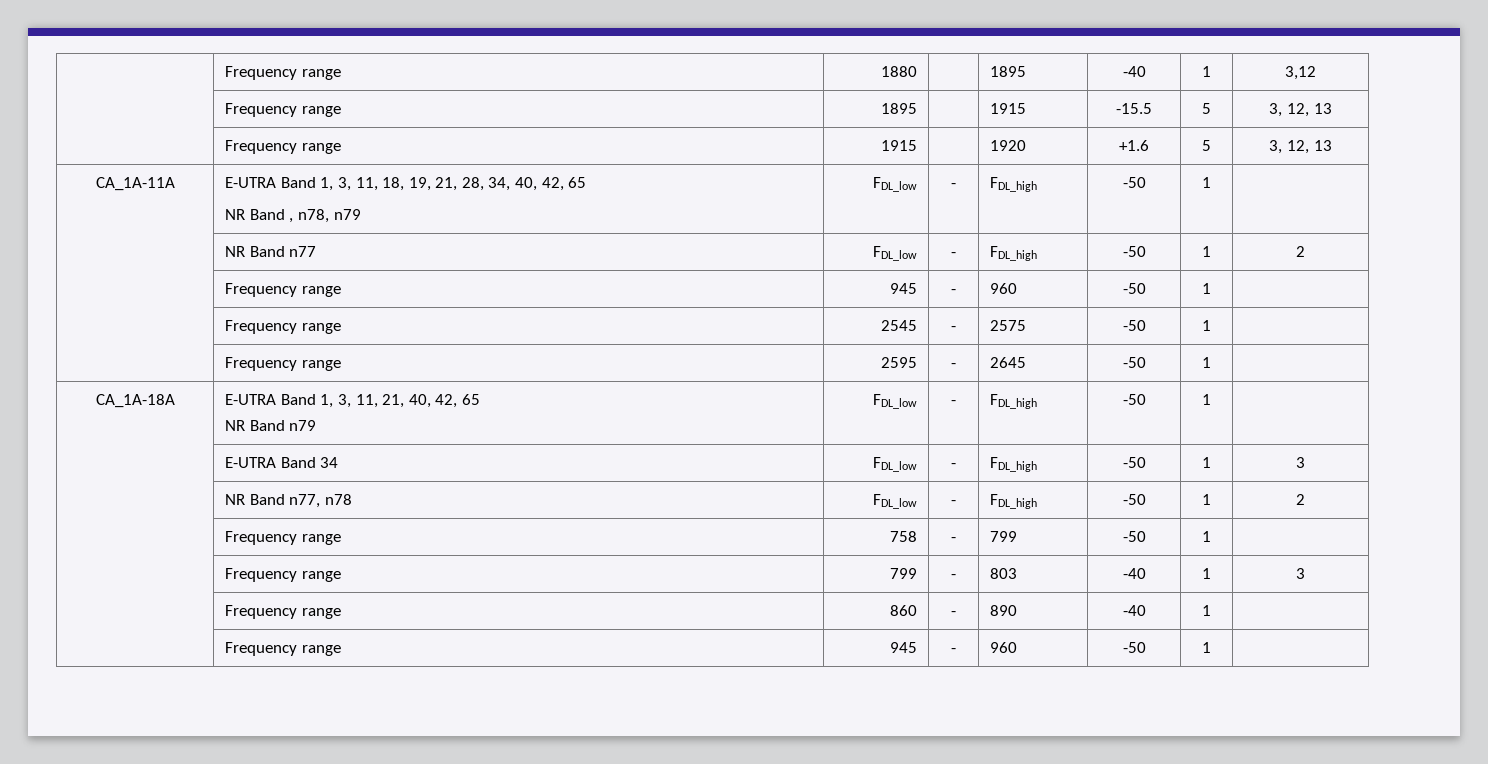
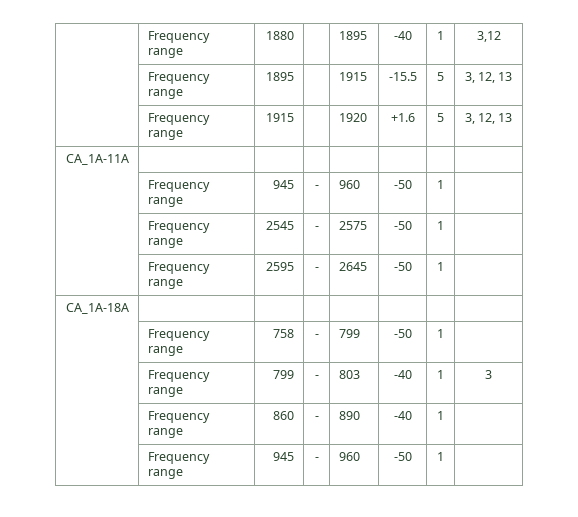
- CA_1A-11A | E-UTRA Band 1, 3, 11, 18, 19, 21, 28, 34, 40, 42, 65
- NR Band , n78, n79 | FDL_low | - | FDL_high | -50 | 1 |
- | NR Band n77 | FDL_low | - | FDL_high | -50 | 1 | 2
+ CA_1A-11A | | | | | | |
- CA_1A-18A | E-UTRA Band 1, 3, 11, 21, 40, 42, 65
- NR Band n79 | FDL_low | - | FDL_high | -50 | 1 |
- | E-UTRA Band 34 | FDL_low | - | FDL_high | -50 | 1 | 3
- | NR Band n77, n78 | FDL_low | - | FDL_high | -50 | 1 | 2
+ CA_1A-18A | | | | | | |

